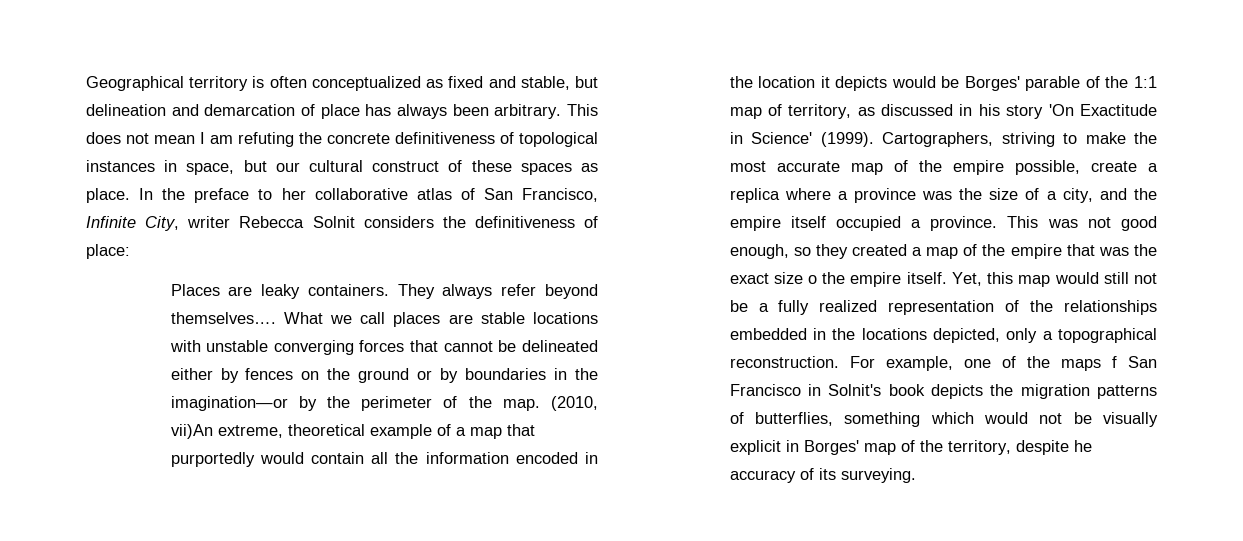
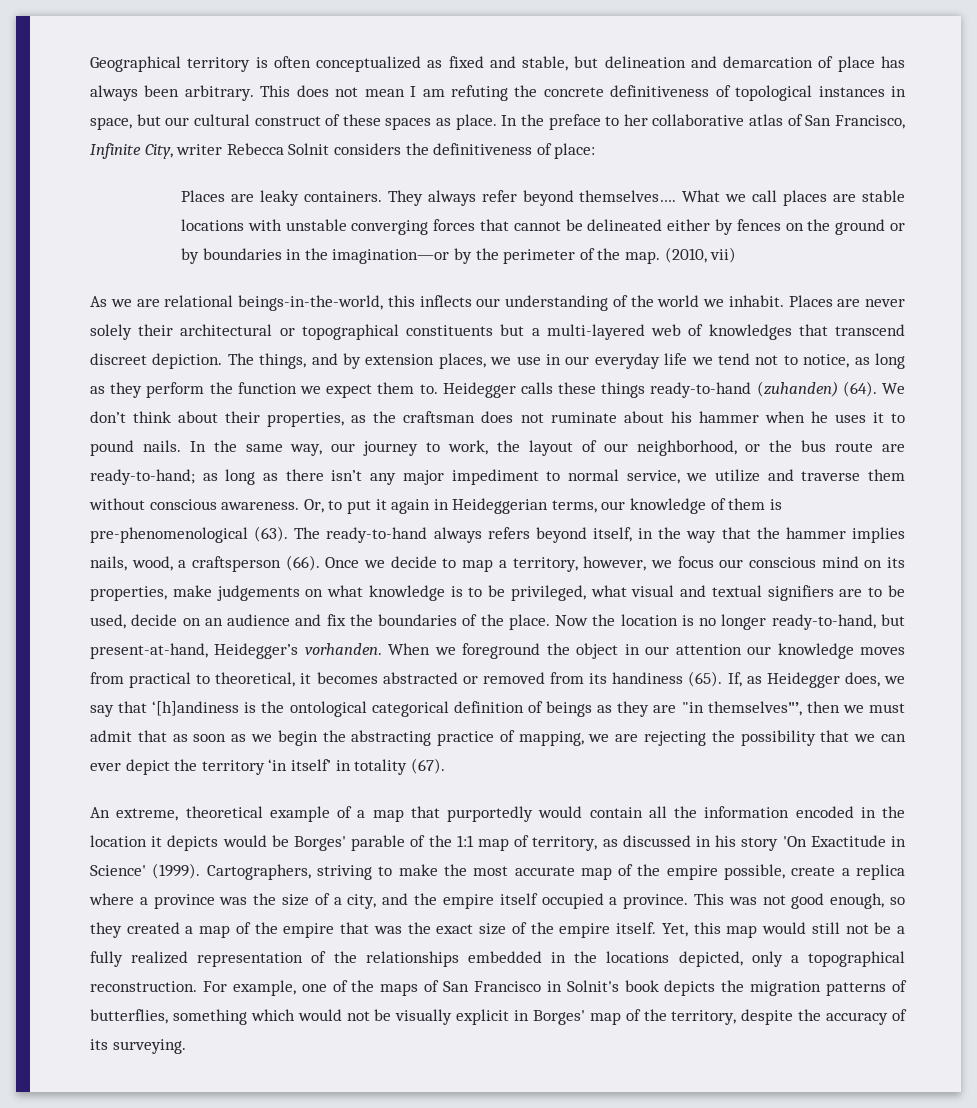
- (2010, vii)An extreme, theoretical example of a map that purportedly would contain all the information encoded in the location it depicts would be Borges' parable of the 1:1 map of territory, as discussed in his story 'On Exactitude in Science' (1999).
+ (2010, vii)
+ As we are relational beings-in-the-world, this inflects our understanding of the world we inhabit. Places are never solely their architectural or topographical constituents but a multi-layered web of knowledges that transcend discreet depiction. The things, and by extension places, we use in our everyday life we tend not to notice, as long as they perform the function we expect them to. Heidegger calls these things ready-to-hand (zuhanden) (64). We don’t think about their properties, as the craftsman does not ruminate about his hammer when he uses it to pound nails. In the same way, our journey to work, the layout of our neighborhood, or the bus route are ready-to-hand; as long as there isn’t any major impediment to normal service, we utilize and traverse them without conscious awareness. Or, to put it again in Heideggerian terms, our knowledge of them is pre-phenomenological (63). The ready-to-hand always refers beyond itself, in the way that the hammer implies nails, wood, a craftsperson (66). Once we decide to map a territory, however, we focus our conscious mind on its properties, make judgements on what knowledge is to be privileged, what visual and textual signifiers are to be used, decide on an audience and fix the boundaries of the place. Now the location is no longer ready-to-hand, but present-at-hand, Heidegger’s vorhanden. When we foreground the object in our attention our knowledge moves from practical to theoretical, it becomes abstracted or removed from its handiness (65). If, as Heidegger does, we say that ‘[h]andiness is the ontological categorical definition of beings as they are "in themselves"’, then we must admit that as soon as we begin the abstracting practice of mapping, we are rejecting the possibility that we can ever depict the territory ‘in itself’ in totality (67).
+ An extreme, theoretical example of a map that purportedly would contain all the information encoded in the location it depicts would be Borges' parable of the 1:1 map of territory, as discussed in his story 'On Exactitude in Science' (1999).
- This was not good enough, so they created a map of the empire that was the exact size o the empire itself.
+ This was not good enough, so they created a map of the empire that was the exact size of the empire itself.
- For example, one of the maps f San Francisco in Solnit's book depicts the migration patterns of butterflies, something which would not be visually explicit in Borges' map of the territory, despite he accuracy of its surveying.
+ For example, one of the maps of San Francisco in Solnit's book depicts the migration patterns of butterflies, something which would not be visually explicit in Borges' map of the territory, despite the accuracy of its surveying.

